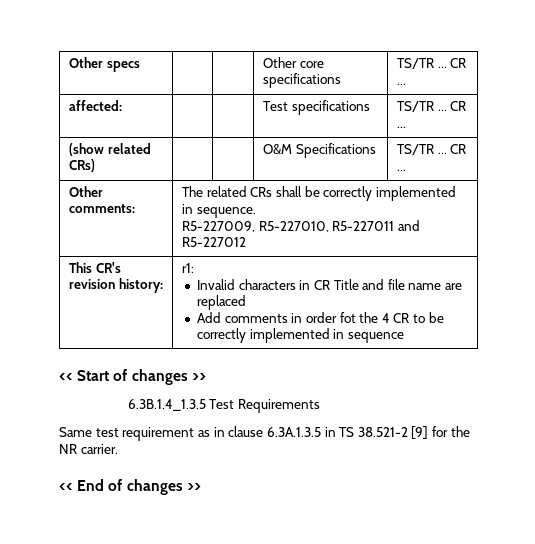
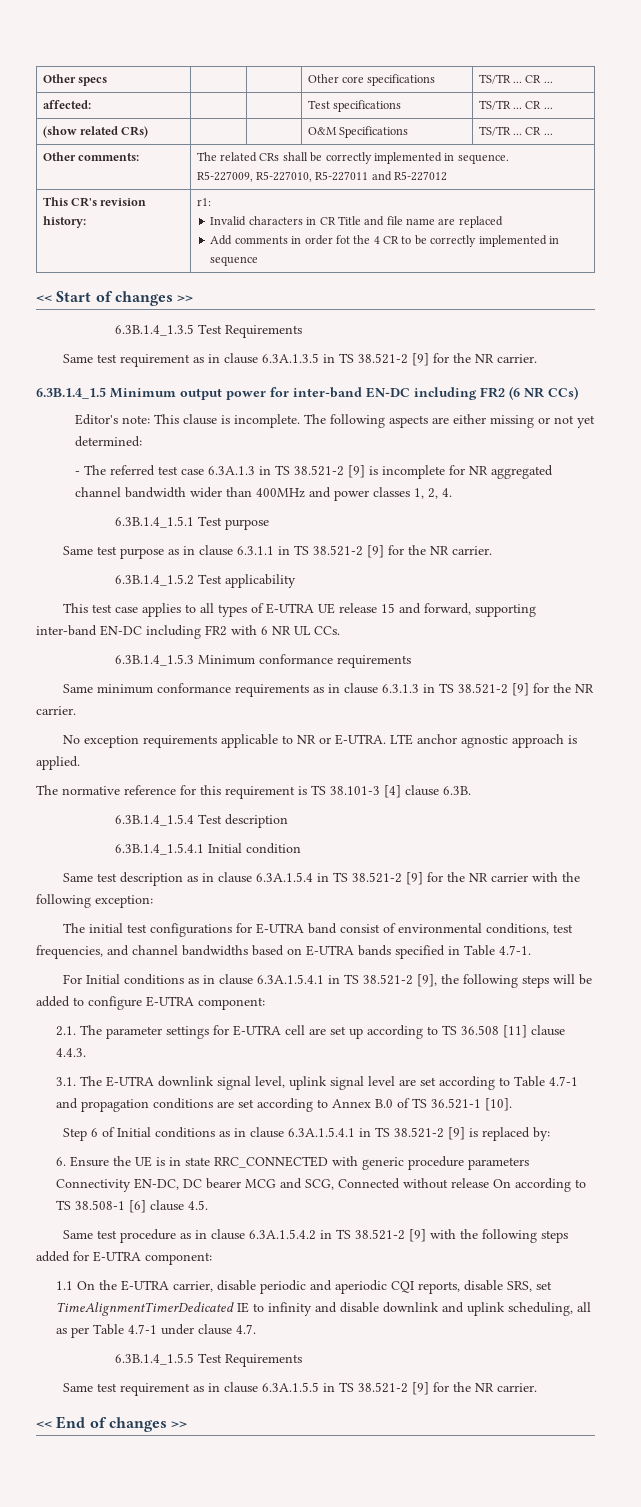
+ 6.3B.1.4_1.5 Minimum output power for inter-band EN-DC including FR2 (6 NR CCs)
+ Editor's note: This clause is incomplete. The following aspects are either missing or not yet determined:
+ - The referred test case 6.3A.1.3 in TS 38.521-2 [9] is incomplete for NR aggregated channel bandwidth wider than 400MHz and power classes 1, 2, 4.
+ 6.3B.1.4_1.5.1 Test purpose
+ Same test purpose as in clause 6.3.1.1 in TS 38.521-2 [9] for the NR carrier.
+ 6.3B.1.4_1.5.2 Test applicability
+ This test case applies to all types of E-UTRA UE release 15 and forward, supporting inter-band EN-DC including FR2 with 6 NR UL CCs.
+ 6.3B.1.4_1.5.3 Minimum conformance requirements
+ Same minimum conformance requirements as in clause 6.3.1.3 in TS 38.521-2 [9] for the NR carrier.
+ No exception requirements applicable to NR or E-UTRA. LTE anchor agnostic approach is applied.
+ The normative reference for this requirement is TS 38.101-3 [4] clause 6.3B.
+ 6.3B.1.4_1.5.4 Test description
+ 6.3B.1.4_1.5.4.1 Initial condition
+ Same test description as in clause 6.3A.1.5.4 in TS 38.521-2 [9] for the NR carrier with the following exception:
+ The initial test configurations for E-UTRA band consist of environmental conditions, test frequencies, and channel bandwidths based on E-UTRA bands specified in Table 4.7-1.
+ For Initial conditions as in clause 6.3A.1.5.4.1 in TS 38.521-2 [9], the following steps will be added to configure E-UTRA component:
+ 2.1. The parameter settings for E-UTRA cell are set up according to TS 36.508 [11] clause 4.4.3.
+ 3.1. The E-UTRA downlink signal level, uplink signal level are set according to Table 4.7-1 and propagation conditions are set according to Annex B.0 of TS 36.521-1 [10].
+ Step 6 of Initial conditions as in clause 6.3A.1.5.4.1 in TS 38.521-2 [9] is replaced by:
+ 6. Ensure the UE is in state RRC_CONNECTED with generic procedure parameters Connectivity EN-DC, DC bearer MCG and SCG, Connected without release On according to TS 38.508-1 [6] clause 4.5.
+ Same test procedure as in clause 6.3A.1.5.4.2 in TS 38.521-2 [9] with the following steps added for E-UTRA component:
+ 1.1 On the E-UTRA carrier, disable periodic and aperiodic CQI reports, disable SRS, set TimeAlignmentTimerDedicated IE to infinity and disable downlink and uplink scheduling, all as per Table 4.7-1 under clause 4.7.
+ 6.3B.1.4_1.5.5 Test Requirements
+ Same test requirement as in clause 6.3A.1.5.5 in TS 38.521-2 [9] for the NR carrier.

